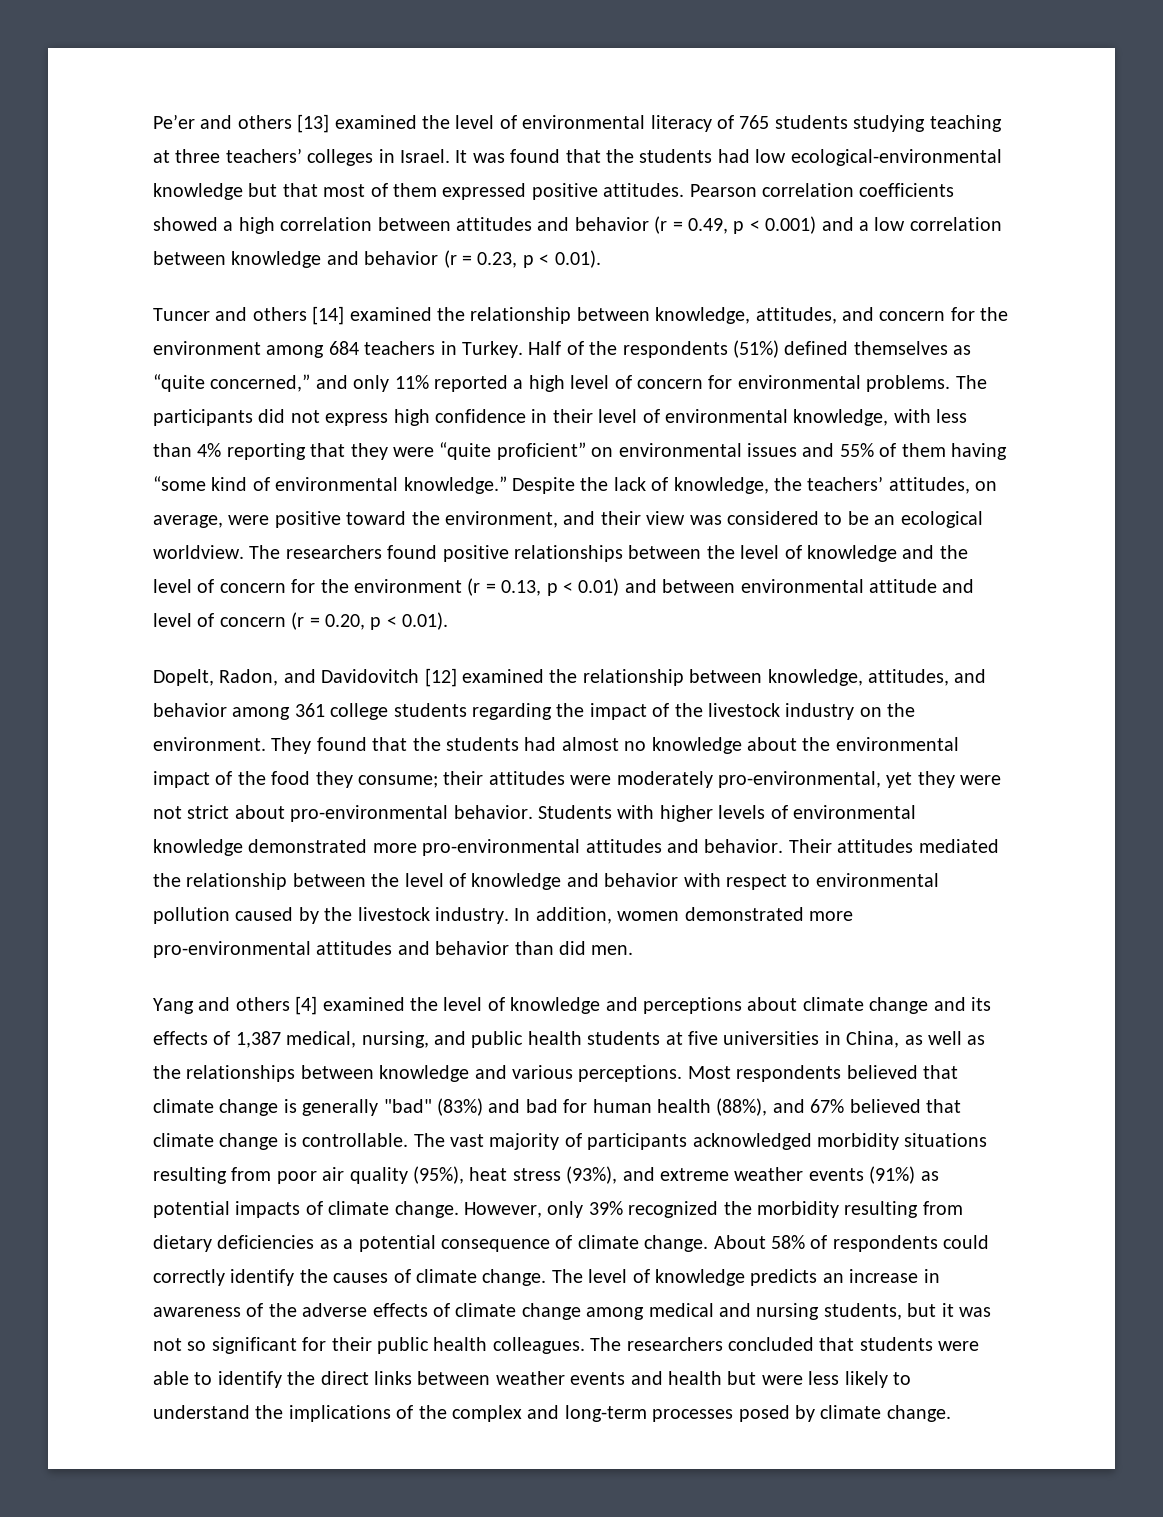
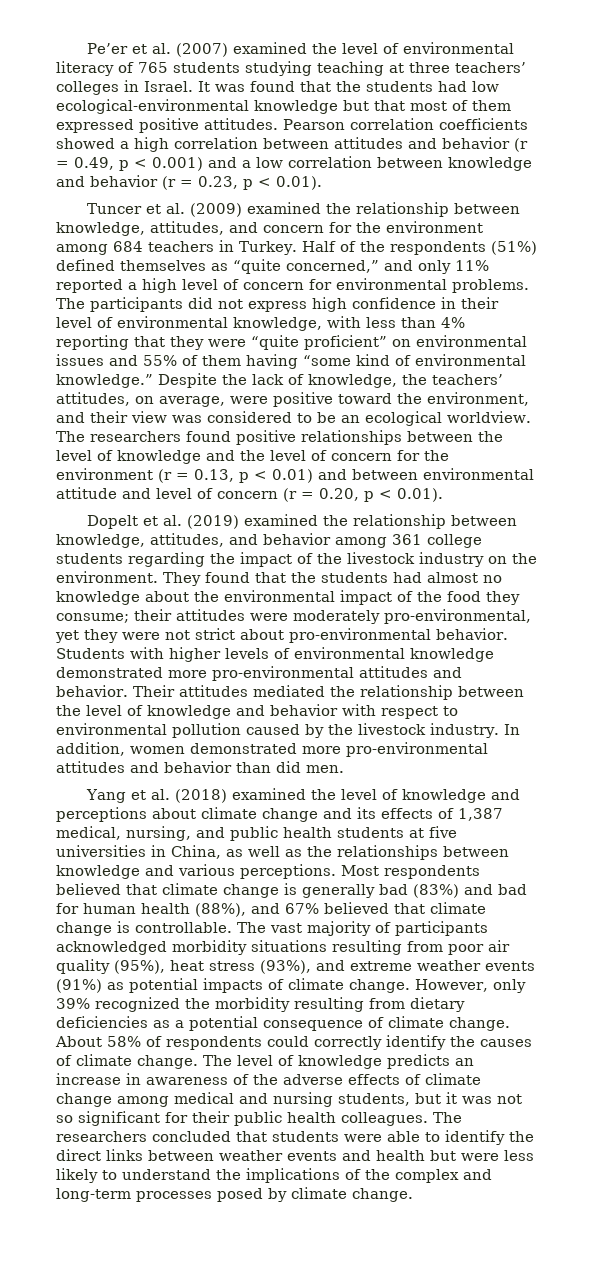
- Pe’er and others [13] examined the level of environmental literacy of 765 students studying teaching at three teachers’ colleges in Israel.
+ Pe’er et al. (2007) examined the level of environmental literacy of 765 students studying teaching at three teachers’ colleges in Israel.
- Tuncer and others [14] examined the relationship between knowledge, attitudes, and concern for the environment among 684 teachers in Turkey.
+ Tuncer et al. (2009) examined the relationship between knowledge, attitudes, and concern for the environment among 684 teachers in Turkey.
- Dopelt, Radon, and Davidovitch [12] examined the relationship between knowledge, attitudes, and behavior among 361 college students regarding the impact of the livestock industry on the environment.
+ Dopelt et al. (2019) examined the relationship between knowledge, attitudes, and behavior among 361 college students regarding the impact of the livestock industry on the environment.
- Yang and others [4] examined the level of knowledge and perceptions about climate change and its effects of 1,387 medical, nursing, and public health students at five universities in China, as well as the relationships between knowledge and various perceptions.
+ Yang et al. (2018) examined the level of knowledge and perceptions about climate change and its effects of 1,387 medical, nursing, and public health students at five universities in China, as well as the relationships between knowledge and various perceptions.
- Most respondents believed that climate change is generally "bad" (83%) and bad for human health (88%), and 67% believed that climate change is controllable.
+ Most respondents believed that climate change is generally bad (83%) and bad for human health (88%), and 67% believed that climate change is controllable.

